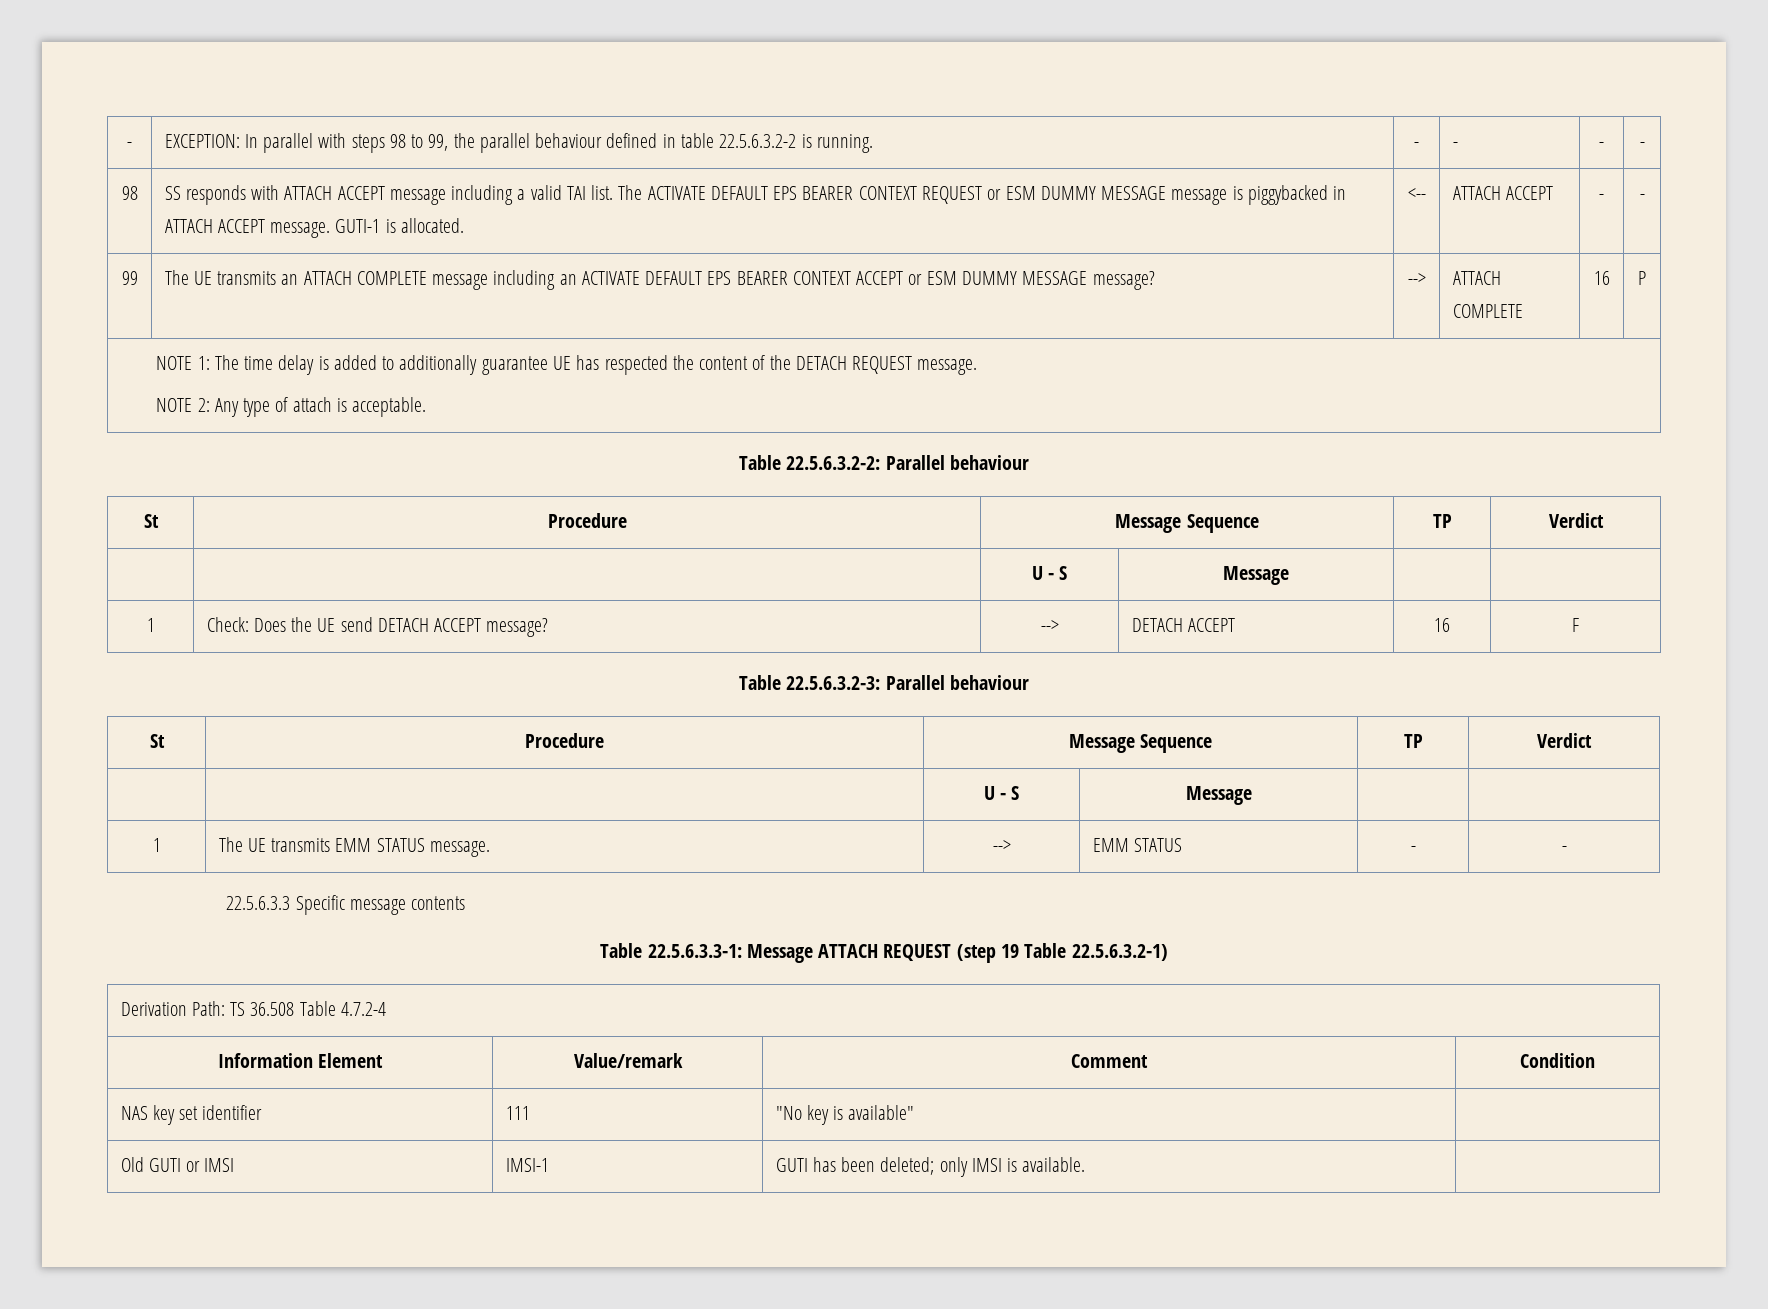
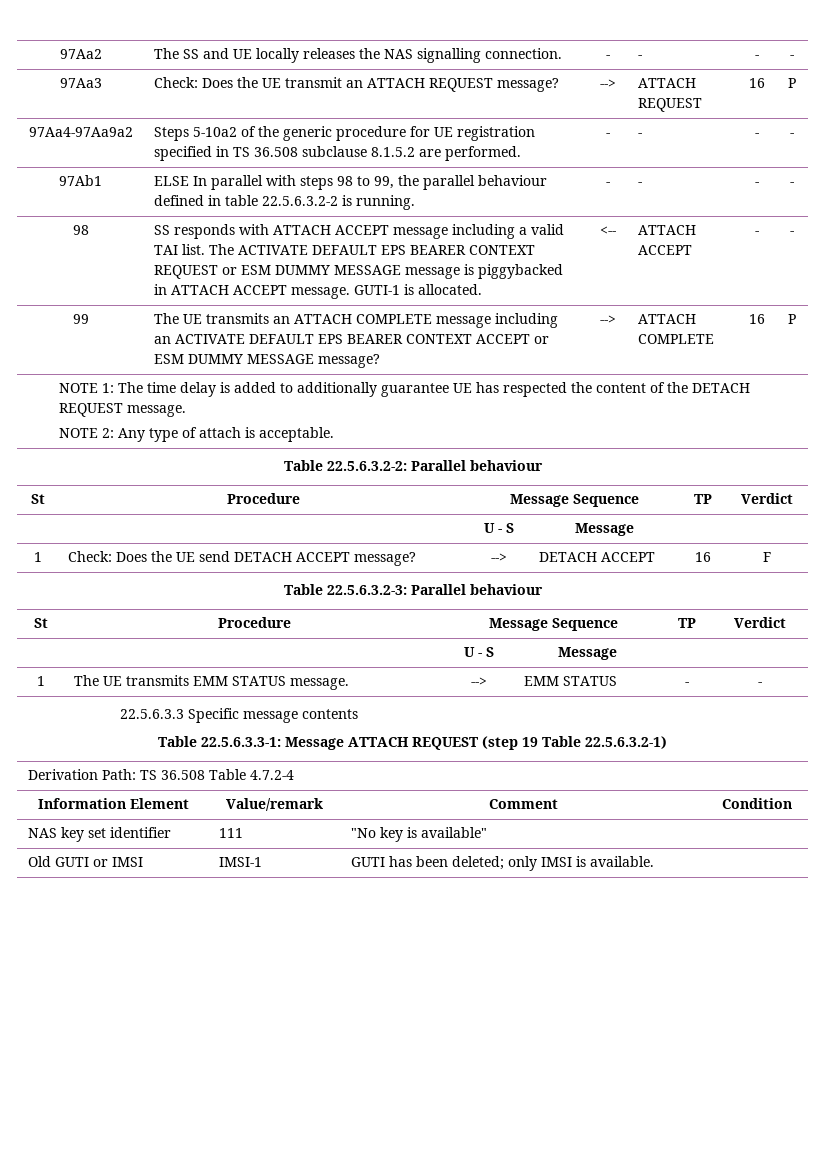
- - | EXCEPTION: In parallel with steps 98 to 99, the parallel behaviour defined in table 22.5.6.3.2-2 is running. | - | - | - | -
+ 97Aa2 | The SS and UE locally releases the NAS signalling connection. | - | - | - | -
+ 97Aa3 | Check: Does the UE transmit an ATTACH REQUEST message? | --> | ATTACH REQUEST | 16 | P
+ 97Aa4-97Aa9a2 | Steps 5-10a2 of the generic procedure for UE registration specified in TS 36.508 subclause 8.1.5.2 are performed. | - | - | - | -
+ 97Ab1 | ELSE In parallel with steps 98 to 99, the parallel behaviour defined in table 22.5.6.3.2-2 is running. | - | - | - | -

